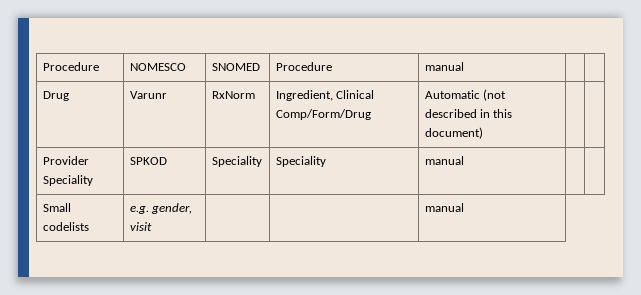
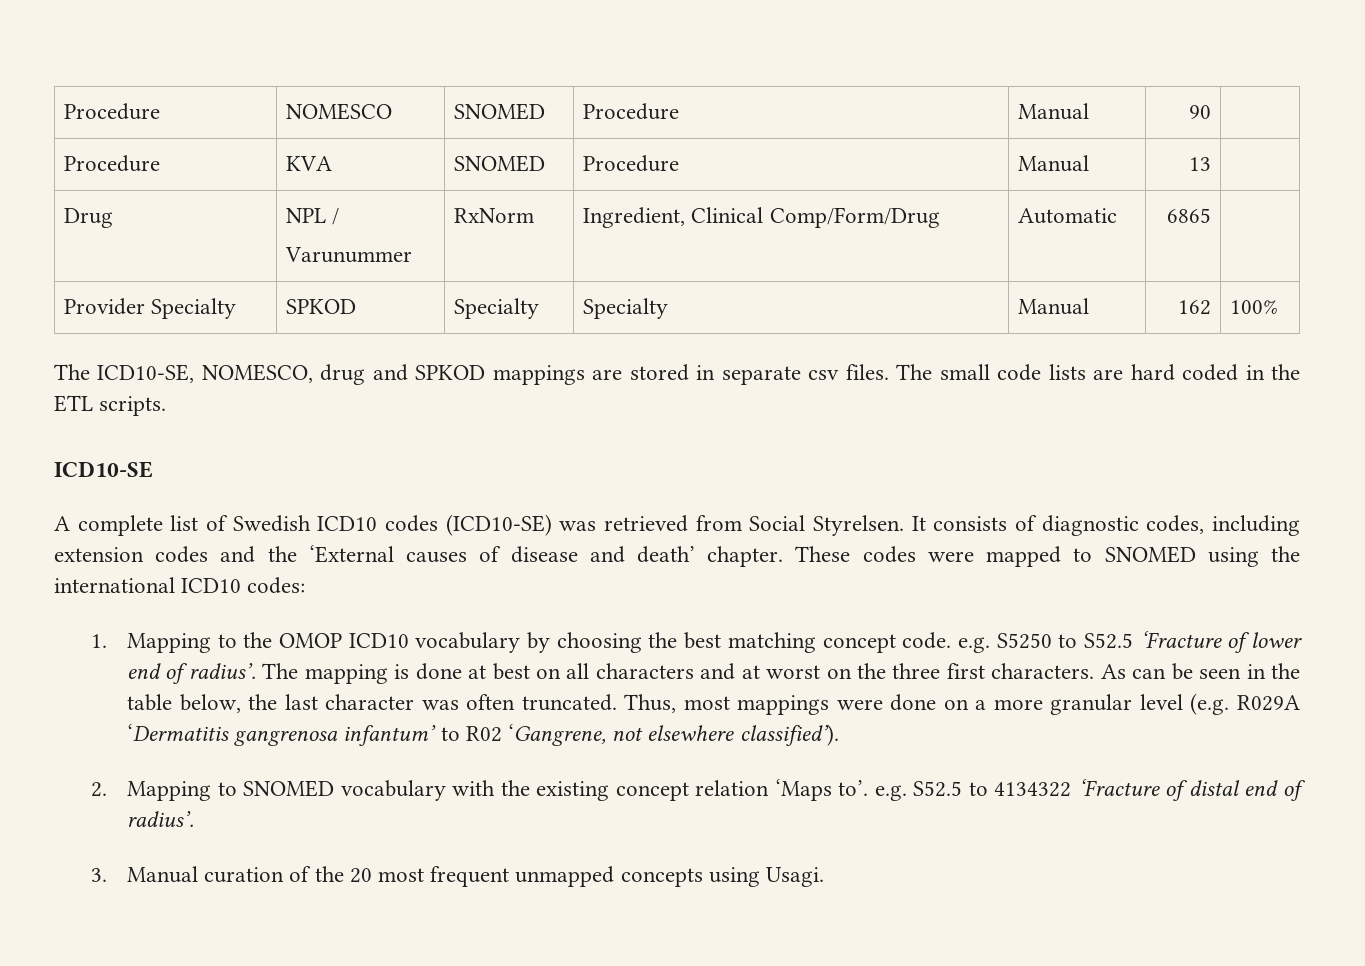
- Procedure | NOMESCO | SNOMED | Procedure | manual | |
- Drug | Varunr | RxNorm | Ingredient, Clinical Comp/Form/Drug | Automatic (not described in this document) | |
+ Procedure | NOMESCO | SNOMED | Procedure | Manual | 90 |
+ Procedure | KVA | SNOMED | Procedure | Manual | 13 |
+ Drug | NPL /
+ Varunummer | RxNorm | Ingredient, Clinical Comp/Form/Drug | Automatic | 6865 |
- Provider Speciality | SPKOD | Speciality | Speciality | manual | |
- Small codelists | e.g. gender, visit | | | manual
+ Provider Specialty | SPKOD | Specialty | Specialty | Manual | 162 | 100%
+ The ICD10-SE, NOMESCO, drug and SPKOD mappings are stored in separate csv files. The small code lists are hard coded in the ETL scripts.
+ ICD10-SE
+ A complete list of Swedish ICD10 codes (ICD10-SE) was retrieved from Social Styrelsen. It consists of diagnostic codes, including extension codes and the ‘External causes of disease and death’ chapter. These codes were mapped to SNOMED using the international ICD10 codes:
+ 1. Mapping to the OMOP ICD10 vocabulary by choosing the best matching concept code. e.g. S5250 to S52.5 ‘Fracture of lower end of radius’. The mapping is done at best on all characters and at worst on the three first characters. As can be seen in the table below, the last character was often truncated. Thus, most mappings were done on a more granular level (e.g. R029A ‘Dermatitis gangrenosa infantum’ to R02 ‘Gangrene, not elsewhere classified’).
+ 2. Mapping to SNOMED vocabulary with the existing concept relation ‘Maps to’. e.g. S52.5 to 4134322 ‘Fracture of distal end of radius’.
+ 3. Manual curation of the 20 most frequent unmapped concepts using Usagi.

